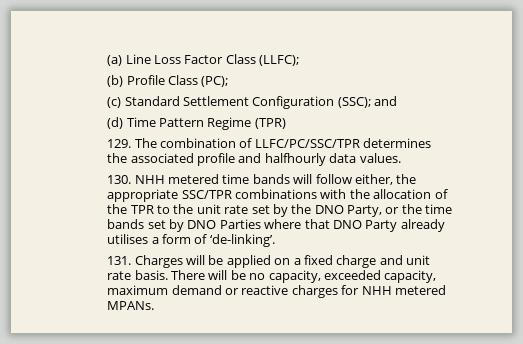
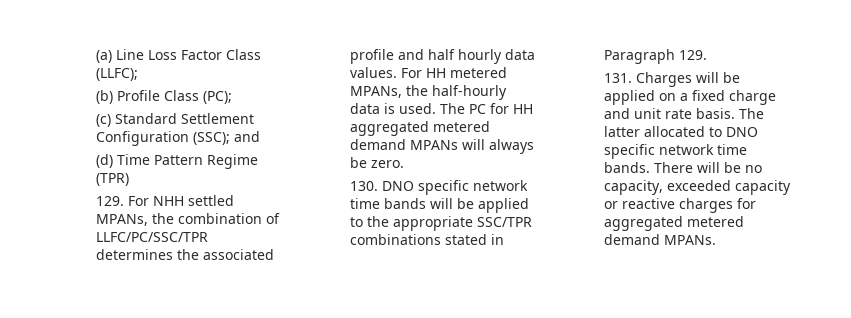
- 129. The combination of LLFC/PC/SSC/TPR determines the associated profile and halfhourly data values.
- 130. NHH metered time bands will follow either, the appropriate SSC/TPR combinations with the allocation of the TPR to the unit rate set by the DNO Party, or the time bands set by DNO Parties where that DNO Party already utilises a form of ‘de-linking’.
+ 129. For NHH settled MPANs, the combination of LLFC/PC/SSC/TPR determines the associated profile and half hourly data values. For HH metered MPANs, the half-hourly data is used. The PC for HH aggregated metered demand MPANs will always be zero.
+ 130. DNO specific network time bands will be applied to the appropriate SSC/TPR combinations stated in Paragraph 129.
+ The latter allocated to DNO specific network time bands.
- There will be no capacity, exceeded capacity, maximum demand or reactive charges for NHH metered MPANs.
+ There will be no capacity, exceeded capacity or reactive charges for aggregated metered demand MPANs.

